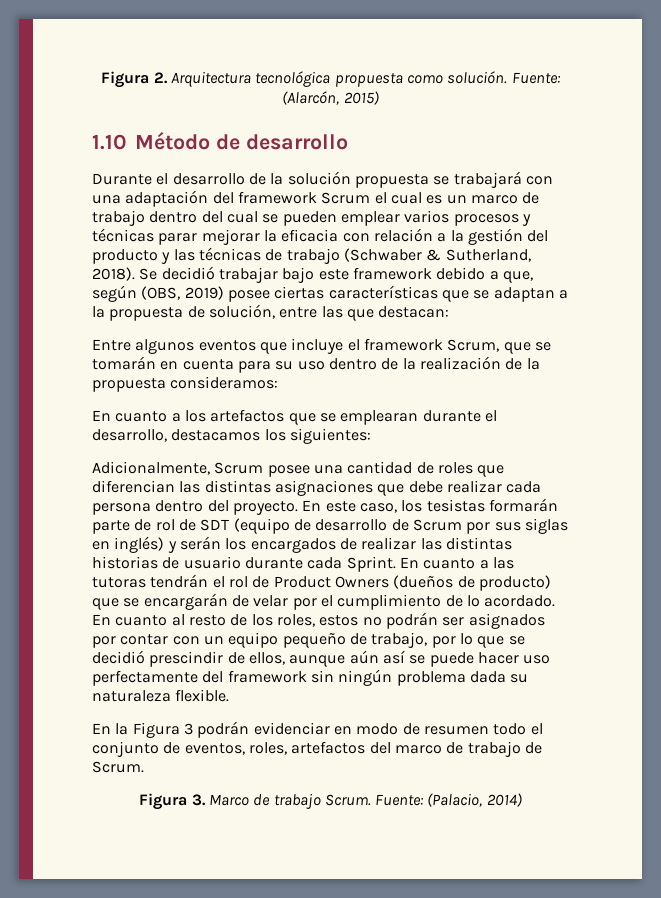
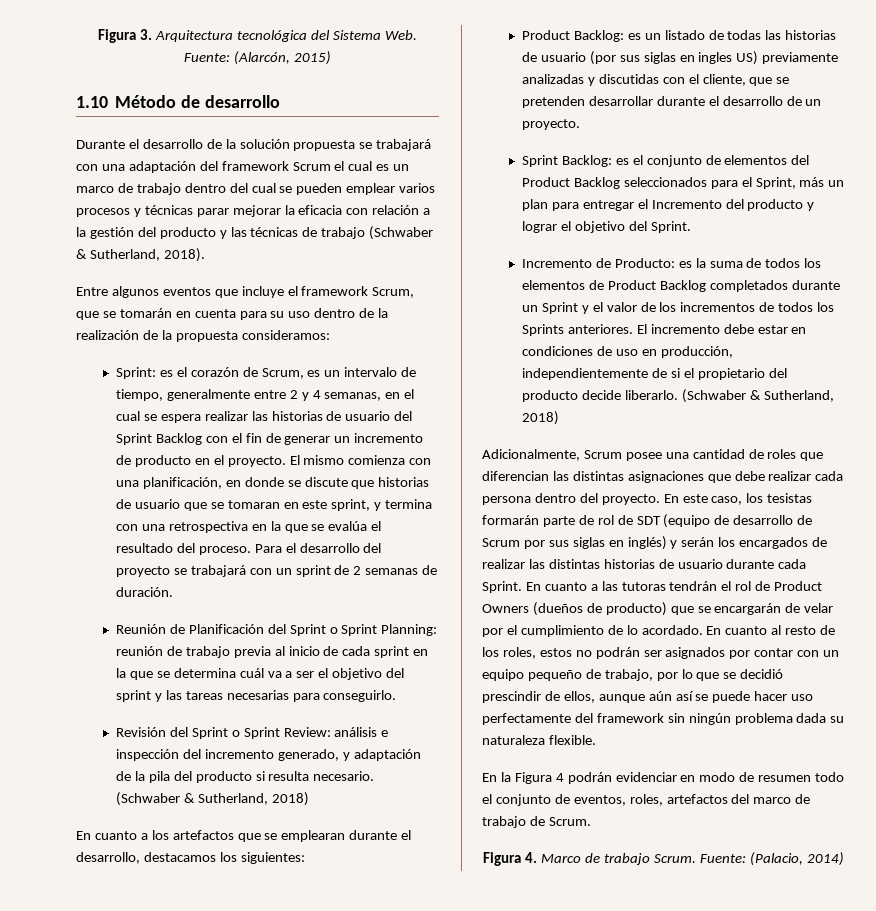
- Figura 2. Arquitectura tecnológica propuesta como solución. Fuente: (Alarcón, 2015)
+ Figura 3. Arquitectura tecnológica del Sistema Web. Fuente: (Alarcón, 2015)
- Se decidió trabajar bajo este framework debido a que, según (OBS, 2019) posee ciertas características que se adaptan a la propuesta de solución, entre las que destacan:
+ Sprint: es el corazón de Scrum, es un intervalo de tiempo, generalmente entre 2 y 4 semanas, en el cual se espera realizar las historias de usuario del Sprint Backlog con el fin de generar un incremento de producto en el proyecto. El mismo comienza con una planificación, en donde se discute que historias de usuario que se tomaran en este sprint, y termina con una retrospectiva en la que se evalúa el resultado del proceso. Para el desarrollo del proyecto se trabajará con un sprint de 2 semanas de duración.
+ Reunión de Planificación del Sprint o Sprint Planning: reunión de trabajo previa al inicio de cada sprint en la que se determina cuál va a ser el objetivo del sprint y las tareas necesarias para conseguirlo.
+ Revisión del Sprint o Sprint Review: análisis e inspección del incremento generado, y adaptación de la pila del producto si resulta necesario. (Schwaber & Sutherland, 2018)
+ Product Backlog: es un listado de todas las historias de usuario (por sus siglas en ingles US) previamente analizadas y discutidas con el cliente, que se pretenden desarrollar durante el desarrollo de un proyecto.
+ Sprint Backlog: es el conjunto de elementos del Product Backlog seleccionados para el Sprint, más un plan para entregar el Incremento del producto y lograr el objetivo del Sprint.
+ Incremento de Producto: es la suma de todos los elementos de Product Backlog completados durante un Sprint y el valor de los incrementos de todos los Sprints anteriores. El incremento debe estar en condiciones de uso en producción, independientemente de si el propietario del producto decide liberarlo. (Schwaber & Sutherland, 2018)
- En la Figura 3 podrán evidenciar en modo de resumen todo el conjunto de eventos, roles, artefactos del marco de trabajo de Scrum.
+ En la Figura 4 podrán evidenciar en modo de resumen todo el conjunto de eventos, roles, artefactos del marco de trabajo de Scrum.
- Figura 3. Marco de trabajo Scrum.
+ Figura 4. Marco de trabajo Scrum.

